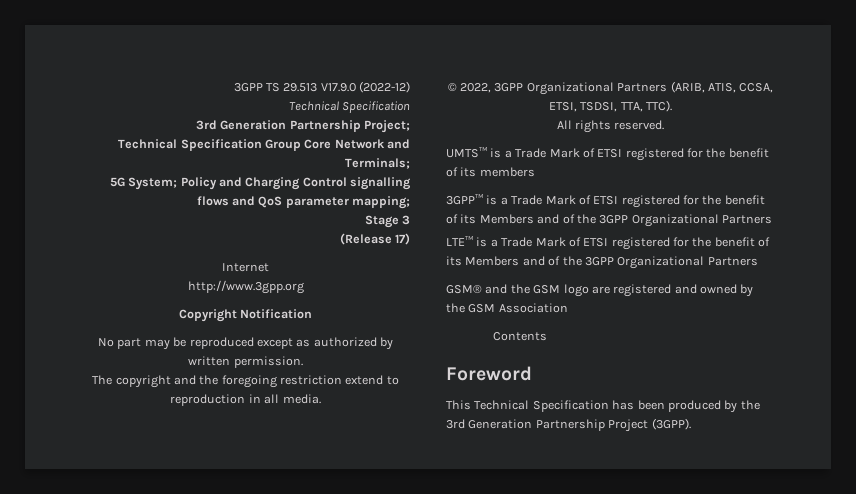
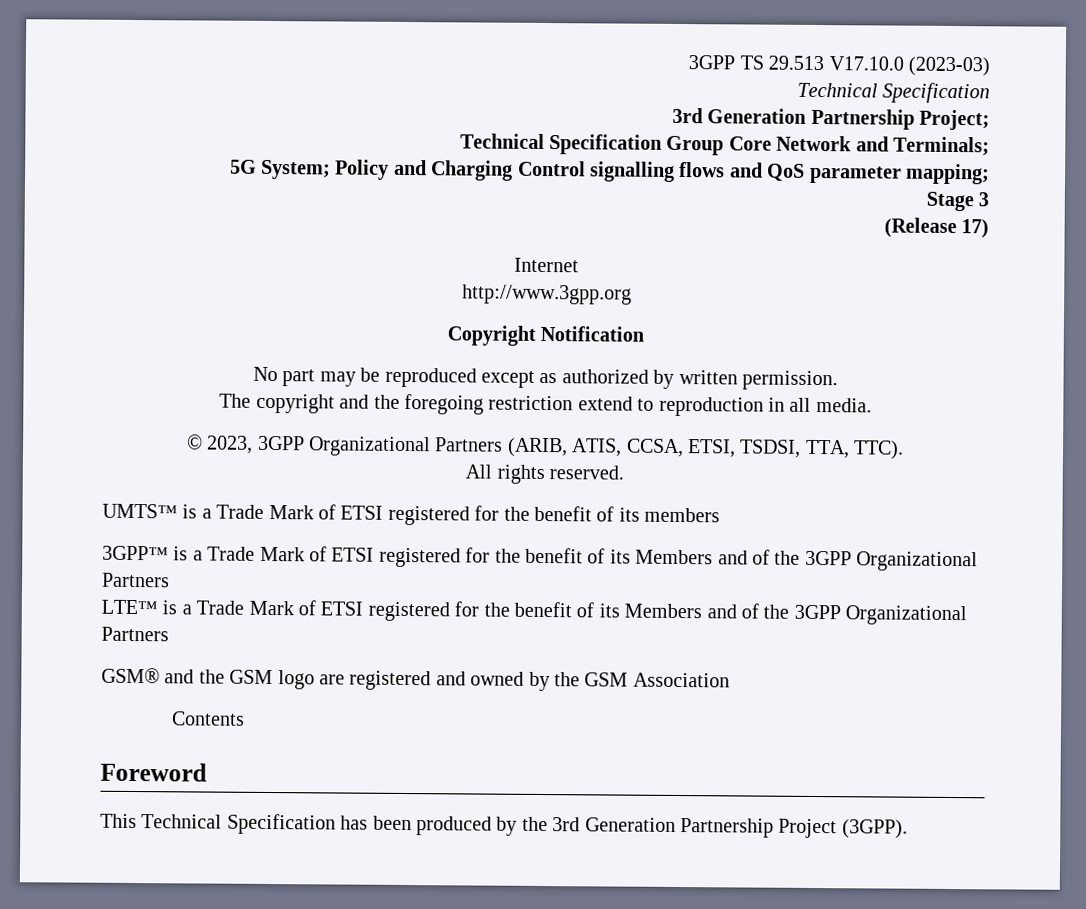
- 3GPP TS 29.513 V17.9.0 (2022-12)
+ 3GPP TS 29.513 V17.10.0 (2023-03)
- © 2022, 3GPP Organizational Partners (ARIB, ATIS, CCSA, ETSI, TSDSI, TTA, TTC).
+ © 2023, 3GPP Organizational Partners (ARIB, ATIS, CCSA, ETSI, TSDSI, TTA, TTC).

